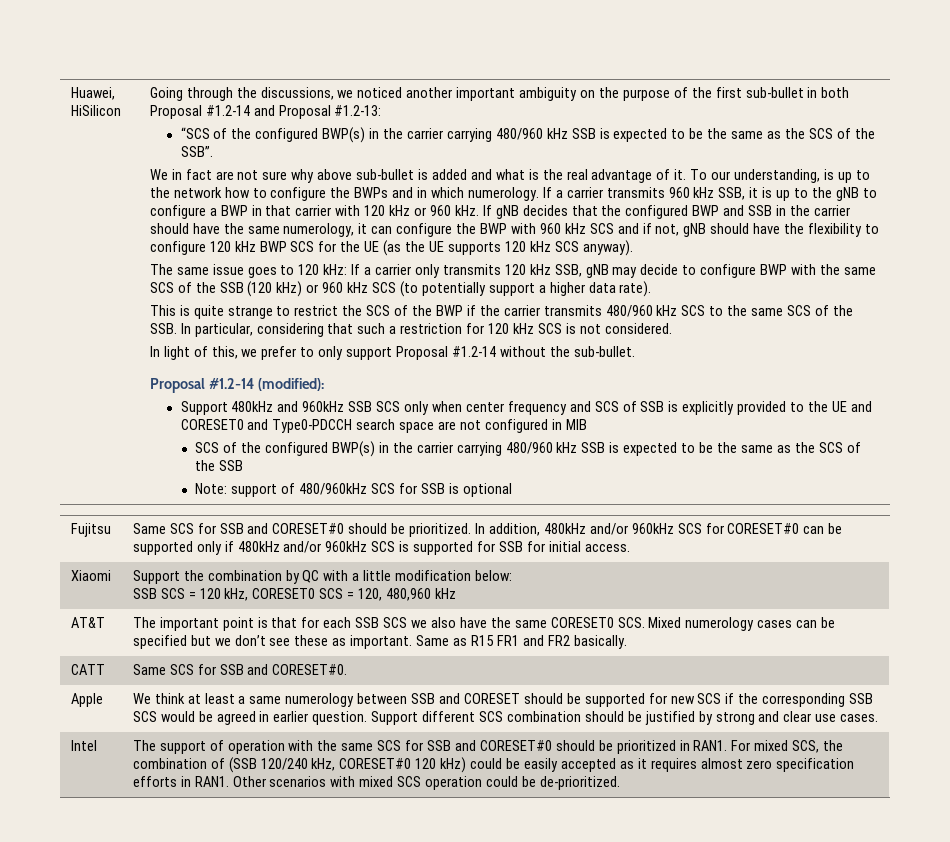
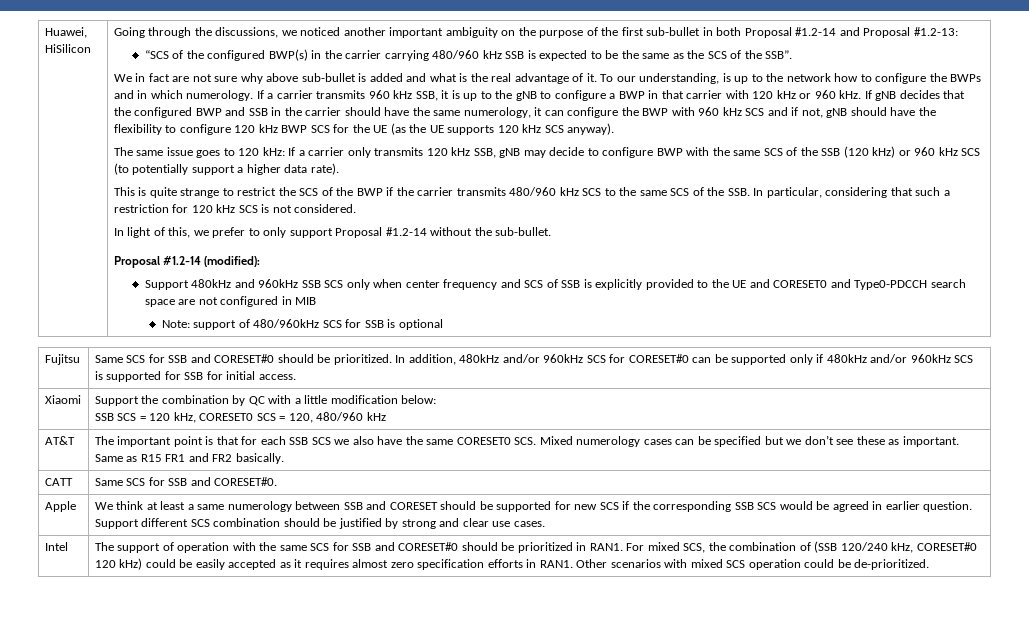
- SCS of the configured BWP(s) in the carrier carrying 480/960 kHz SSB is expected to be the same as the SCS of the SSB
  Xiaomi | Support the combination by QC with a little modification below:
- SSB SCS = 120 kHz, CORESET0 SCS = 120, 480,960 kHz
+ SSB SCS = 120 kHz, CORESET0 SCS = 120, 480/960 kHz

